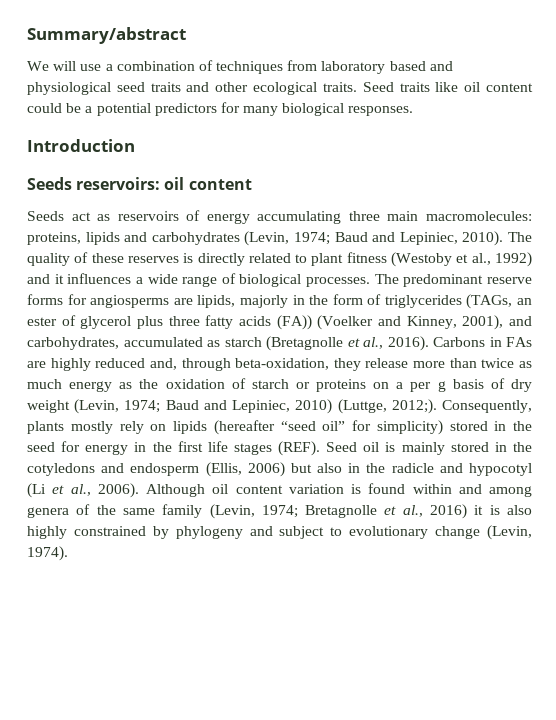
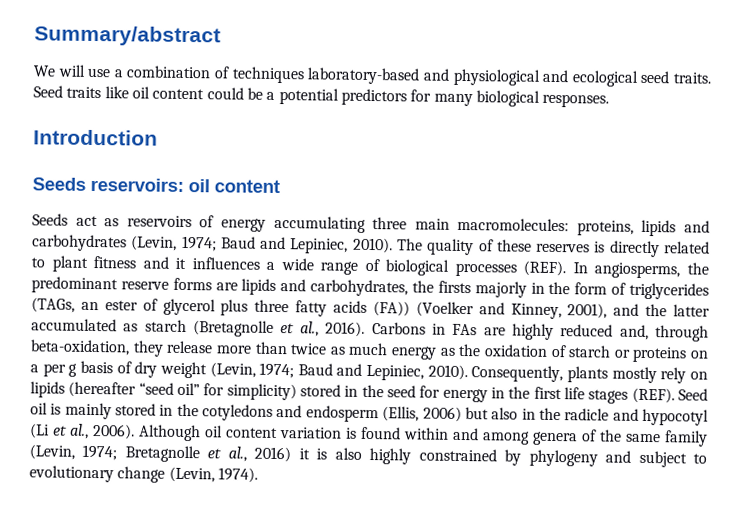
- We will use a combination of techniques from laboratory based and physiological seed traits and other ecological traits.
+ We will use a combination of techniques laboratory-based and physiological and ecological seed traits.
- The quality of these reserves is directly related to plant fitness (Westoby et al., 1992) and it influences a wide range of biological processes. The predominant reserve forms for angiosperms are lipids, majorly in the form of triglycerides (TAGs, an ester of glycerol plus three fatty acids (FA)) (Voelker and Kinney, 2001), and carbohydrates, accumulated as starch (Bretagnolle et al., 2016).
+ The quality of these reserves is directly related to plant fitness and it influences a wide range of biological processes (REF). In angiosperms, the predominant reserve forms are lipids and carbohydrates, the firsts majorly in the form of triglycerides (TAGs, an ester of glycerol plus three fatty acids (FA)) (Voelker and Kinney, 2001), and the latter accumulated as starch (Bretagnolle et al., 2016).
- Carbons in FAs are highly reduced and, through beta-oxidation, they release more than twice as much energy as the oxidation of starch or proteins on a per g basis of dry weight (Levin, 1974; Baud and Lepiniec, 2010) (Luttge, 2012;).
+ Carbons in FAs are highly reduced and, through beta-oxidation, they release more than twice as much energy as the oxidation of starch or proteins on a per g basis of dry weight (Levin, 1974; Baud and Lepiniec, 2010).

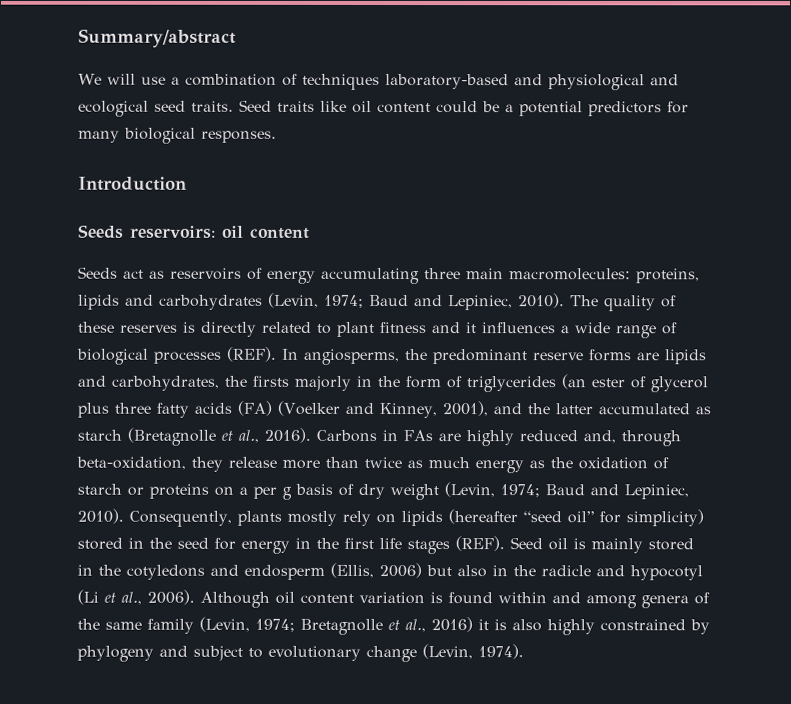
- In angiosperms, the predominant reserve forms are lipids and carbohydrates, the firsts majorly in the form of triglycerides (TAGs, an ester of glycerol plus three fatty acids (FA)) (Voelker and Kinney, 2001), and the latter accumulated as starch (Bretagnolle et al., 2016).
+ In angiosperms, the predominant reserve forms are lipids and carbohydrates, the firsts majorly in the form of triglycerides (an ester of glycerol plus three fatty acids (FA) (Voelker and Kinney, 2001), and the latter accumulated as starch (Bretagnolle et al., 2016).

